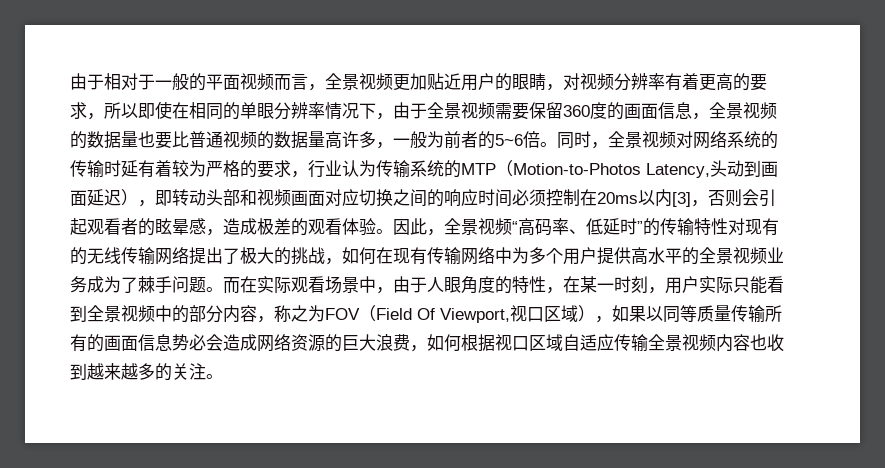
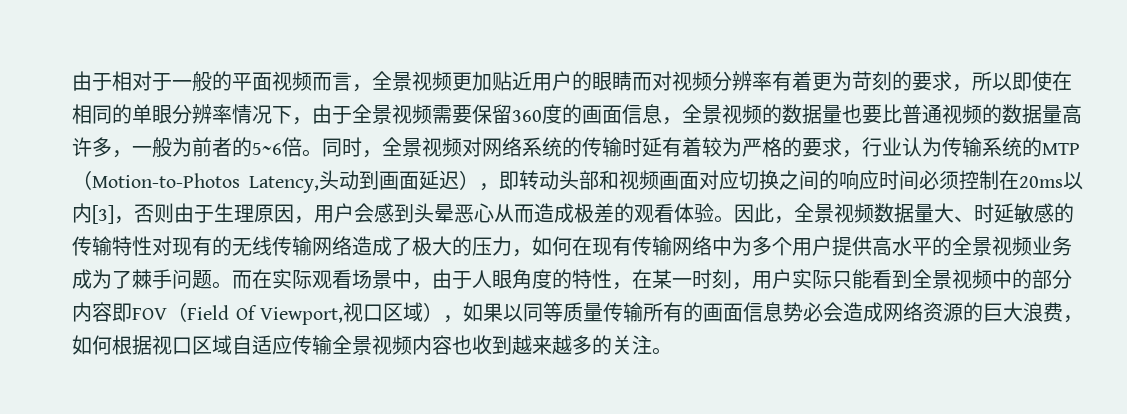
- 由于相对于一般的平面视频而言，全景视频更加贴近用户的眼睛，对视频分辨率有着更高的要求，所以即使在相同的单眼分辨率情况下，由于全景视频需要保留360度的画面信息，全景视频的数据量也要比普通视频的数据量高许多，一般为前者的5~6倍。
+ 由于相对于一般的平面视频而言，全景视频更加贴近用户的眼睛而对视频分辨率有着更为苛刻的要求，所以即使在相同的单眼分辨率情况下，由于全景视频需要保留360度的画面信息，全景视频的数据量也要比普通视频的数据量高许多，一般为前者的5~6倍。
- 同时，全景视频对网络系统的传输时延有着较为严格的要求，行业认为传输系统的MTP（Motion-to-Photos Latency,头动到画面延迟），即转动头部和视频画面对应切换之间的响应时间必须控制在20ms以内[3]，否则会引起观看者的眩晕感，造成极差的观看体验。
+ 同时，全景视频对网络系统的传输时延有着较为严格的要求，行业认为传输系统的MTP（Motion-to-Photos Latency,头动到画面延迟），即转动头部和视频画面对应切换之间的响应时间必须控制在20ms以内[3]，否则由于生理原因，用户会感到头晕恶心从而造成极差的观看体验。
- 因此，全景视频“高码率、低延时”的传输特性对现有的无线传输网络提出了极大的挑战，如何在现有传输网络中为多个用户提供高水平的全景视频业务成为了棘手问题。
+ 因此，全景视频数据量大、时延敏感的传输特性对现有的无线传输网络造成了极大的压力，如何在现有传输网络中为多个用户提供高水平的全景视频业务成为了棘手问题。
- 而在实际观看场景中，由于人眼角度的特性，在某一时刻，用户实际只能看到全景视频中的部分内容，称之为FOV（Field Of Viewport,视口区域），如果以同等质量传输所有的画面信息势必会造成网络资源的巨大浪费，如何根据视口区域自适应传输全景视频内容也收到越来越多的关注。
+ 而在实际观看场景中，由于人眼角度的特性，在某一时刻，用户实际只能看到全景视频中的部分内容即FOV（Field Of Viewport,视口区域），如果以同等质量传输所有的画面信息势必会造成网络资源的巨大浪费，如何根据视口区域自适应传输全景视频内容也收到越来越多的关注。

